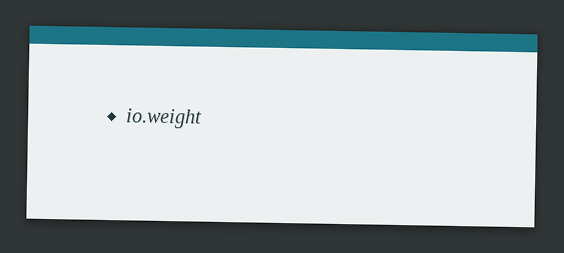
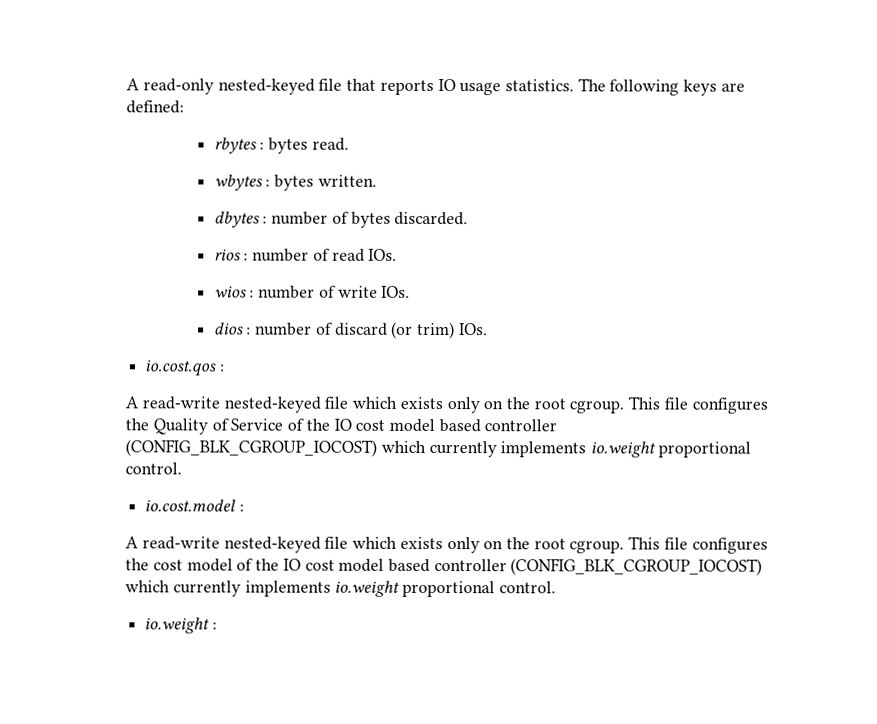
- io.weight
+ A read-only nested-keyed file that reports IO usage statistics. The following keys are defined:
+ rbytes : bytes read.
+ wbytes : bytes written.
+ dbytes : number of bytes discarded.
+ rios : number of read IOs.
+ wios : number of write IOs.
+ dios : number of discard (or trim) IOs.
+ io.cost.qos :
+ A read-write nested-keyed file which exists only on the root cgroup. This file configures the Quality of Service of the IO cost model based controller (CONFIG_BLK_CGROUP_IOCOST) which currently implements io.weight proportional control.
+ io.cost.model :
+ A read-write nested-keyed file which exists only on the root cgroup. This file configures the cost model of the IO cost model based controller (CONFIG_BLK_CGROUP_IOCOST) which currently implements io.weight proportional control.
+ io.weight :

